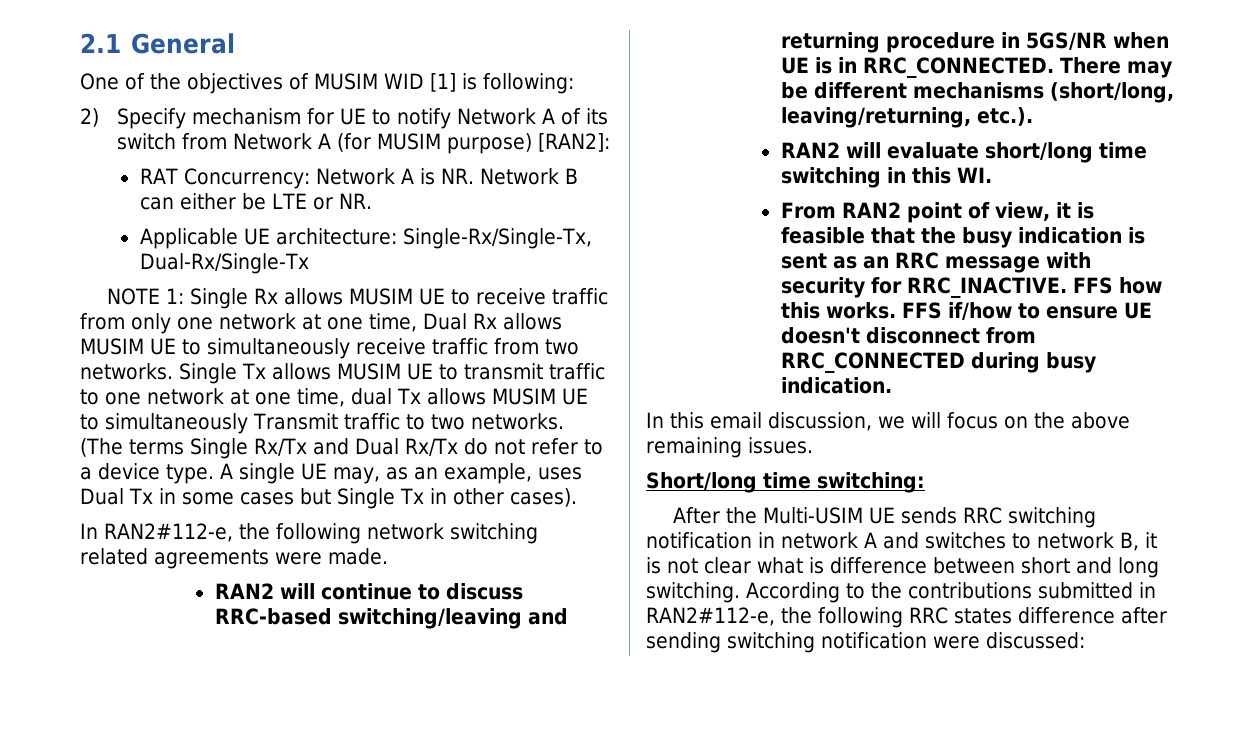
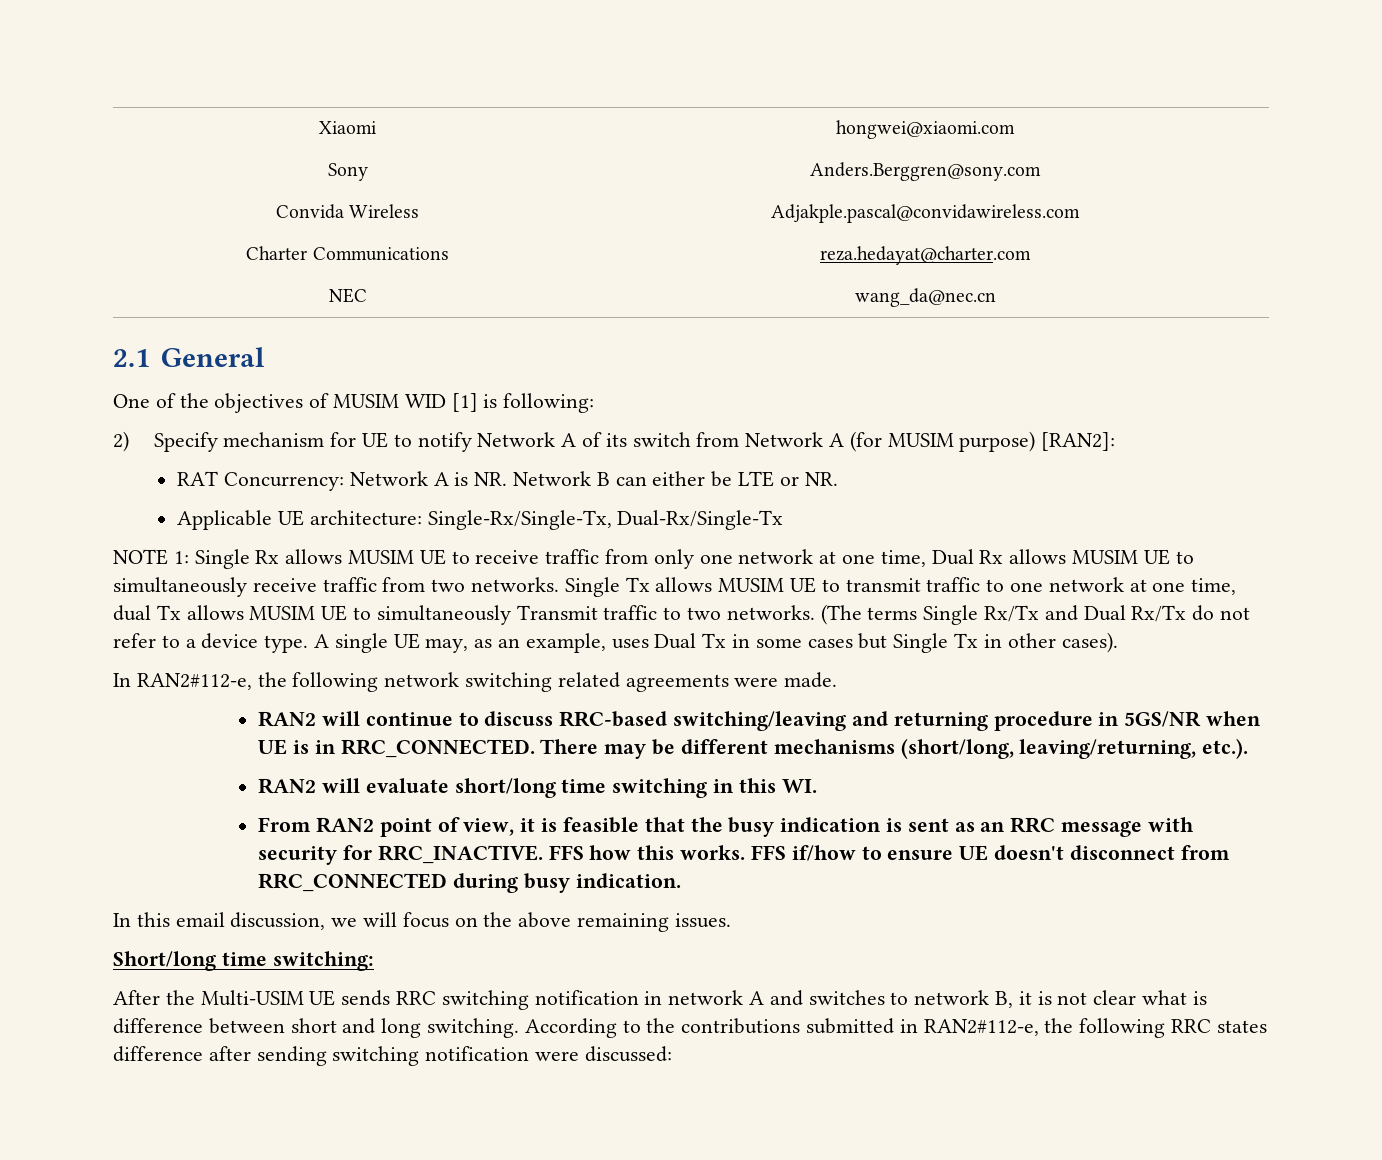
+ Xiaomi | hongwei@xiaomi.com
+ Sony | Anders.Berggren@sony.com
+ Convida Wireless | Adjakple.pascal@convidawireless.com
+ Charter Communications | reza.hedayat@charter.com
+ NEC | wang_da@nec.cn

